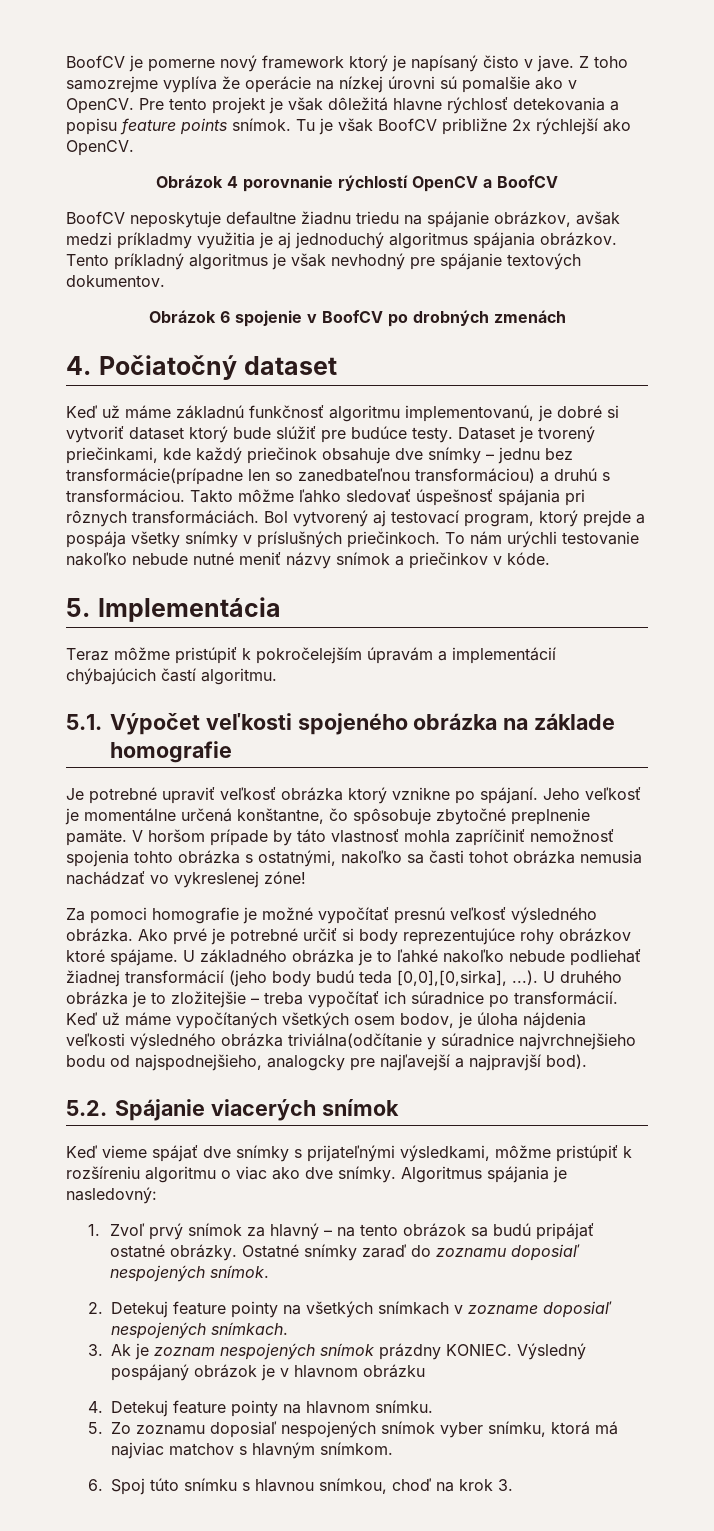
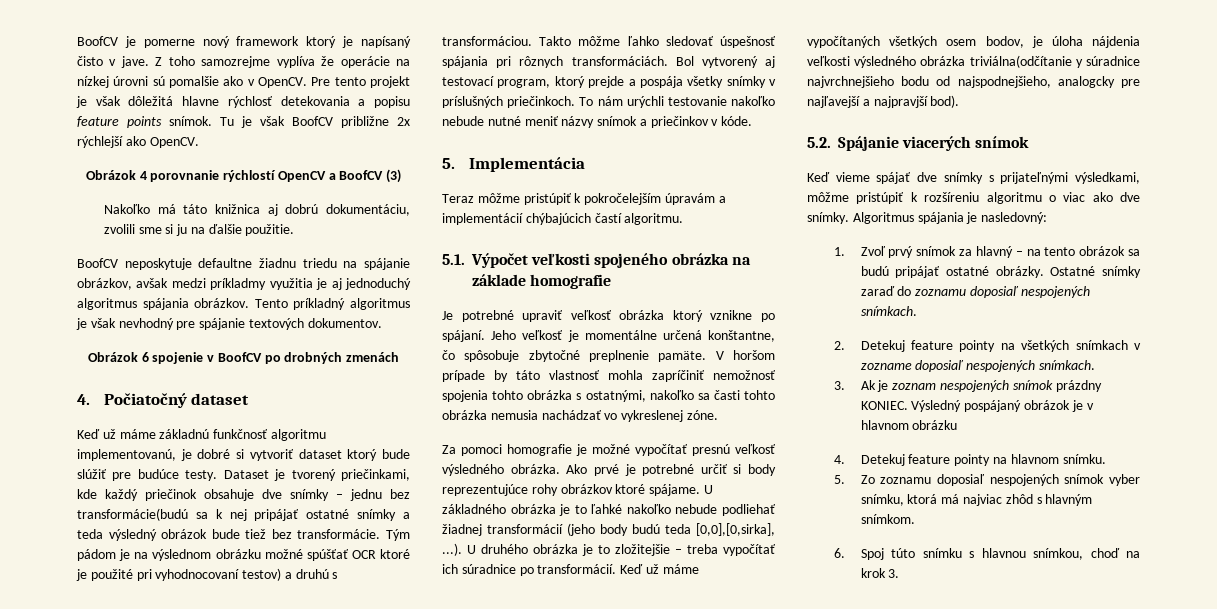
- Obrázok 4 porovnanie rýchlostí OpenCV a BoofCV
+ Obrázok 4 porovnanie rýchlostí OpenCV a BoofCV (3)
+ Nakoľko má táto knižnica aj dobrú dokumentáciu, zvolili sme si ju na ďalšie použitie.
- Dataset je tvorený priečinkami, kde každý priečinok obsahuje dve snímky – jednu bez transformácie(prípadne len so zanedbateľnou transformáciou) a druhú s transformáciou.
+ Dataset je tvorený priečinkami, kde každý priečinok obsahuje dve snímky – jednu bez transformácie(budú sa k nej pripájať ostatné snímky a teda výsledný obrázok bude tiež bez transformácie. Tým pádom je na výslednom obrázku možné spúšťať OCR ktoré je použité pri vyhodnocovaní testov) a druhú s transformáciou.
- V horšom prípade by táto vlastnosť mohla zapríčiniť nemožnosť spojenia tohto obrázka s ostatnými, nakoľko sa časti tohot obrázka nemusia nachádzať vo vykreslenej zóne!
+ V horšom prípade by táto vlastnosť mohla zapríčiniť nemožnosť spojenia tohto obrázka s ostatnými, nakoľko sa časti tohto obrázka nemusia nachádzať vo vykreslenej zóne.
- Ostatné snímky zaraď do zoznamu doposiaľ nespojených snímok.
+ Ostatné snímky zaraď do zoznamu doposiaľ nespojených snímkach.
- 5. Zo zoznamu doposiaľ nespojených snímok vyber snímku, ktorá má najviac matchov s hlavným snímkom.
+ 5. Zo zoznamu doposiaľ nespojených snímok vyber snímku, ktorá má najviac zhôd s hlavným snímkom.

